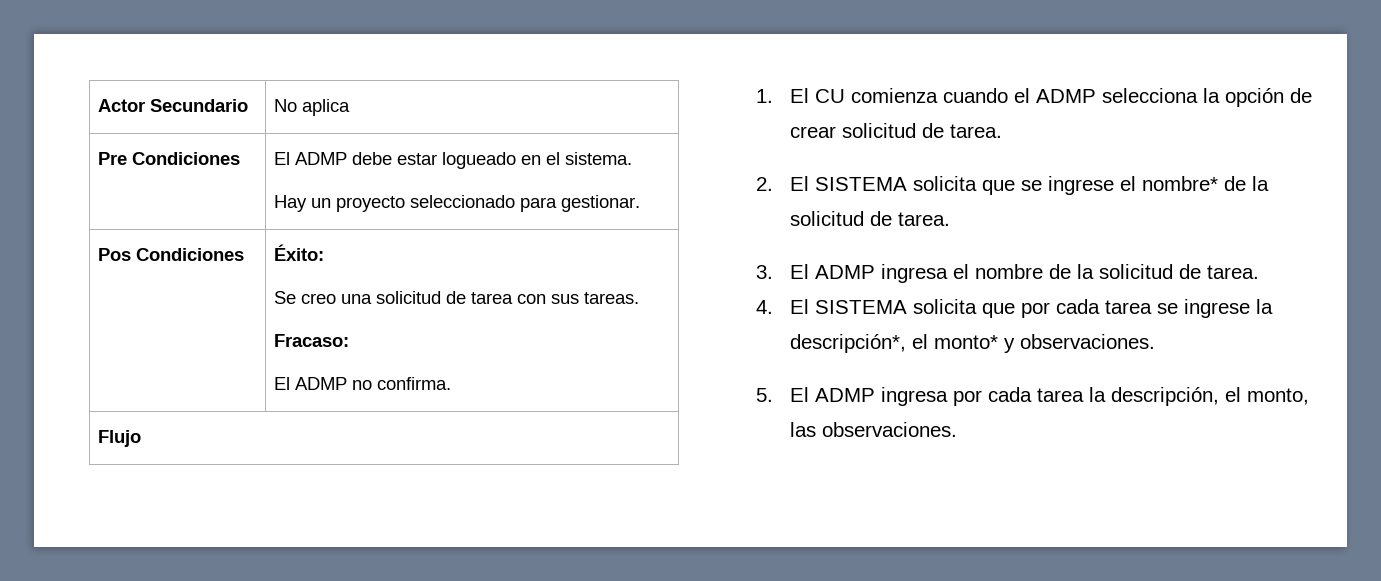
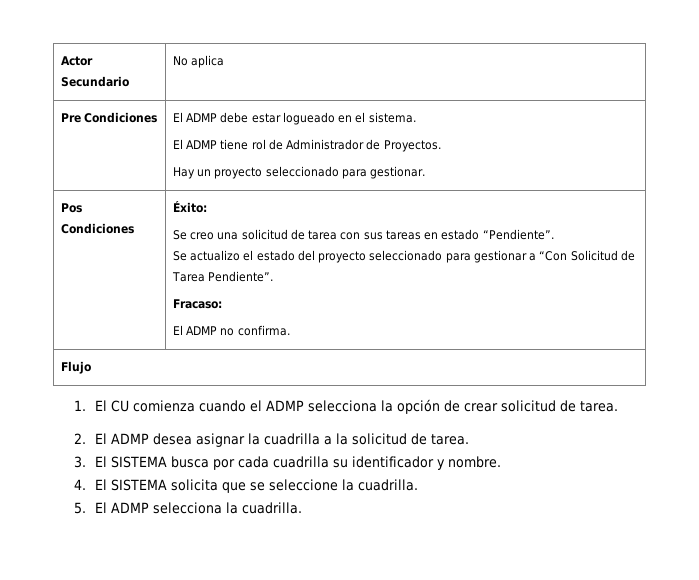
  Pre Condiciones | El ADMP debe estar logueado en el sistema.
+ El ADMP tiene rol de Administrador de Proyectos.
  Pos Condiciones | Éxito:
- Se creo una solicitud de tarea con sus tareas.
+ Se creo una solicitud de tarea con sus tareas en estado “Pendiente”.
+ Se actualizo el estado del proyecto seleccionado para gestionar a “Con Solicitud de Tarea Pendiente”.
- 2. El SISTEMA solicita que se ingrese el nombre* de la solicitud de tarea.
- 3. El ADMP ingresa el nombre de la solicitud de tarea.
- 4. El SISTEMA solicita que por cada tarea se ingrese la descripción*, el monto* y observaciones.
- 5. El ADMP ingresa por cada tarea la descripción, el monto, las observaciones.
+ 2. El ADMP desea asignar la cuadrilla a la solicitud de tarea.
+ 3. El SISTEMA busca por cada cuadrilla su identificador y nombre.
+ 4. El SISTEMA solicita que se seleccione la cuadrilla.
+ 5. El ADMP selecciona la cuadrilla.

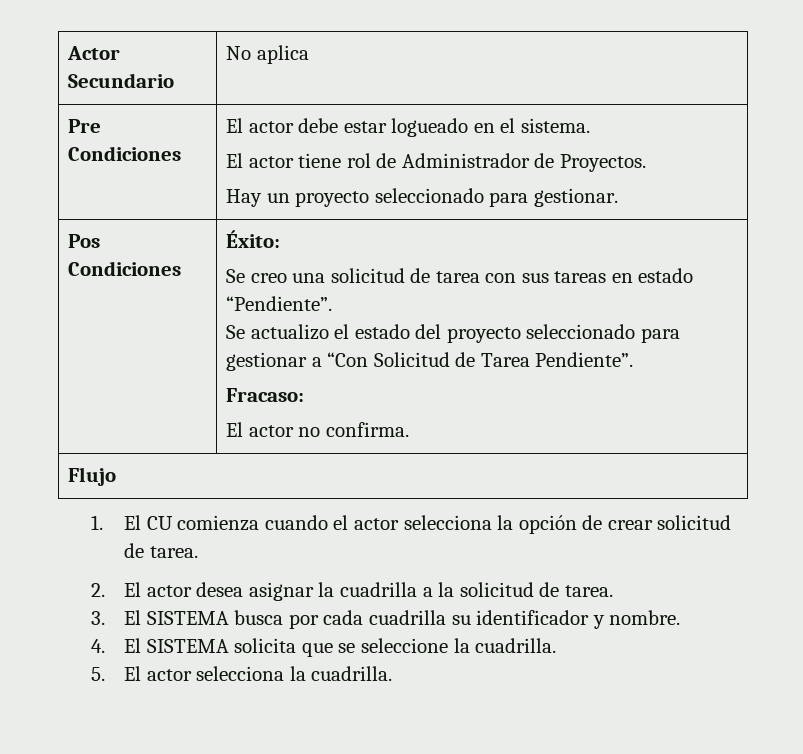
- Pre Condiciones | El ADMP debe estar logueado en el sistema.
- El ADMP tiene rol de Administrador de Proyectos.
+ Pre Condiciones | El actor debe estar logueado en el sistema.
+ El actor tiene rol de Administrador de Proyectos.
  Pos Condiciones | Éxito:
  Se creo una solicitud de tarea con sus tareas en estado “Pendiente”.
  Se actualizo el estado del proyecto seleccionado para gestionar a “Con Solicitud de Tarea Pendiente”.
  Fracaso:
- El ADMP no confirma.
+ El actor no confirma.
- 1. El CU comienza cuando el ADMP selecciona la opción de crear solicitud de tarea.
+ 1. El CU comienza cuando el actor selecciona la opción de crear solicitud de tarea.
- 2. El ADMP desea asignar la cuadrilla a la solicitud de tarea.
+ 2. El actor desea asignar la cuadrilla a la solicitud de tarea.
- 5. El ADMP selecciona la cuadrilla.
+ 5. El actor selecciona la cuadrilla.

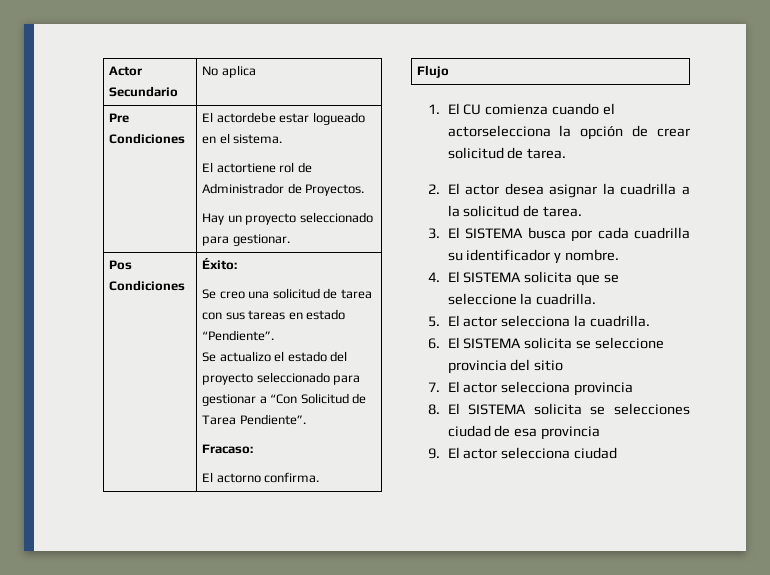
- Pre Condiciones | El actor debe estar logueado en el sistema.
- El actor tiene rol de Administrador de Proyectos.
+ Pre Condiciones | El actordebe estar logueado en el sistema.
+ El actortiene rol de Administrador de Proyectos.
  Pos Condiciones | Éxito:
  Se creo una solicitud de tarea con sus tareas en estado “Pendiente”.
  Se actualizo el estado del proyecto seleccionado para gestionar a “Con Solicitud de Tarea Pendiente”.
  Fracaso:
- El actor no confirma.
+ El actorno confirma.
- 1. El CU comienza cuando el actor selecciona la opción de crear solicitud de tarea.
+ 1. El CU comienza cuando el actorselecciona la opción de crear solicitud de tarea.
+ 6. El SISTEMA solicita se seleccione provincia del sitio
+ 7. El actor selecciona provincia
+ 8. El SISTEMA solicita se selecciones ciudad de esa provincia
+ 9. El actor selecciona ciudad

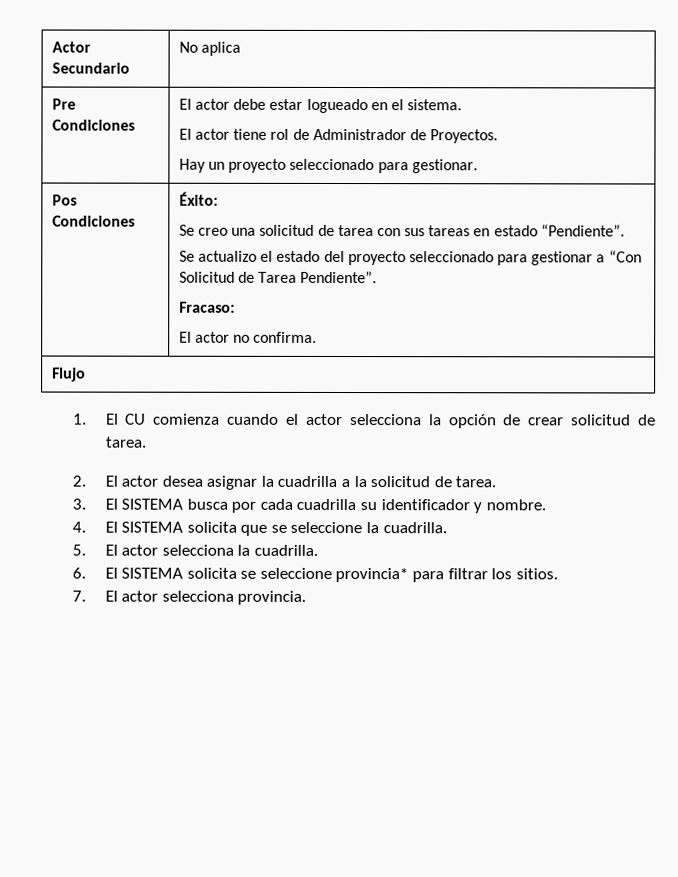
- Pre Condiciones | El actordebe estar logueado en el sistema.
- El actortiene rol de Administrador de Proyectos.
+ Pre Condiciones | El actor debe estar logueado en el sistema.
+ El actor tiene rol de Administrador de Proyectos.
  Pos Condiciones | Éxito:
  Se creo una solicitud de tarea con sus tareas en estado “Pendiente”.
  Se actualizo el estado del proyecto seleccionado para gestionar a “Con Solicitud de Tarea Pendiente”.
  Fracaso:
- El actorno confirma.
+ El actor no confirma.
- 1. El CU comienza cuando el actorselecciona la opción de crear solicitud de tarea.
+ 1. El CU comienza cuando el actor selecciona la opción de crear solicitud de tarea.
- 6. El SISTEMA solicita se seleccione provincia del sitio
+ 6. El SISTEMA solicita se seleccione provincia* para filtrar los sitios.
- 7. El actor selecciona provincia
- 8. El SISTEMA solicita se selecciones ciudad de esa provincia
- 9. El actor selecciona ciudad
+ 7. El actor selecciona provincia.

